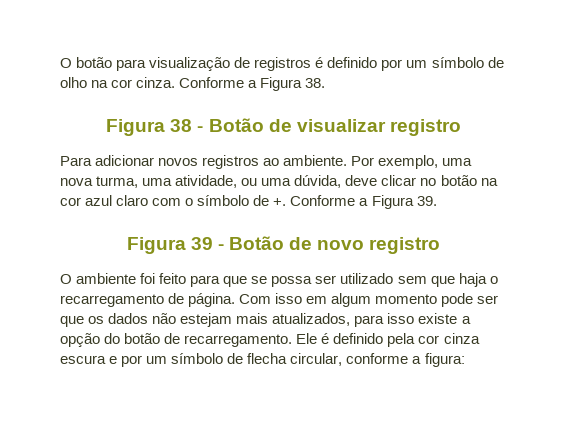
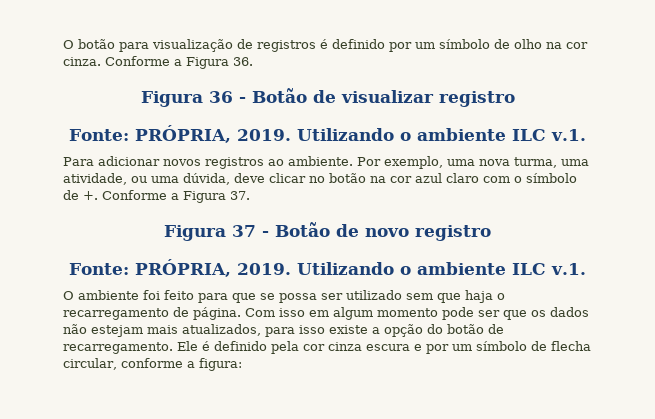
- Conforme a Figura 38.
- Figura 38 - Botão de visualizar registro
+ Conforme a Figura 36.
+ Figura 36 - Botão de visualizar registro
+ Fonte: PRÓPRIA, 2019. Utilizando o ambiente ILC v.1.
- Conforme a Figura 39.
- Figura 39 - Botão de novo registro
+ Conforme a Figura 37.
+ Figura 37 - Botão de novo registro
+ Fonte: PRÓPRIA, 2019. Utilizando o ambiente ILC v.1.

